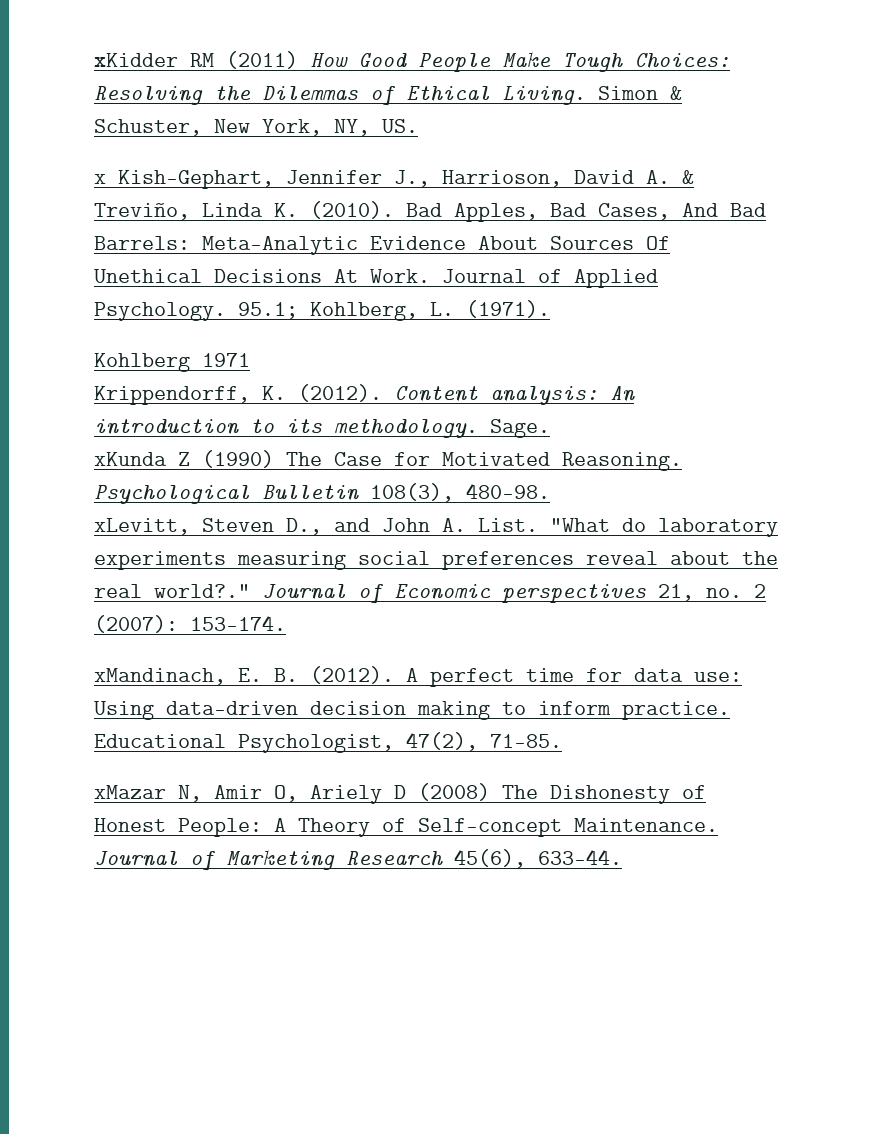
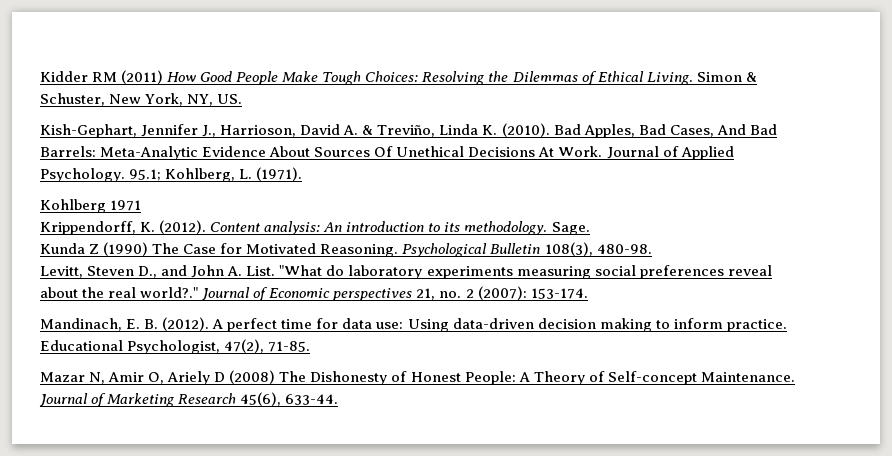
- xKidder RM (2011) How Good People Make Tough Choices: Resolving the Dilemmas of Ethical Living.
+ Kidder RM (2011) How Good People Make Tough Choices: Resolving the Dilemmas of Ethical Living.
- x Kish-Gephart, Jennifer J., Harrioson, David A. & Treviño, Linda K. (2010).
+ Kish-Gephart, Jennifer J., Harrioson, David A. & Treviño, Linda K. (2010).
- xKunda Z (1990) The Case for Motivated Reasoning.
+ Kunda Z (1990) The Case for Motivated Reasoning.
- xLevitt, Steven D., and John A. List.
+ Levitt, Steven D., and John A. List.
- xMandinach, E. B. (2012).
+ Mandinach, E. B. (2012).
- xMazar N, Amir O, Ariely D (2008) The Dishonesty of Honest People: A Theory of Self-concept Maintenance.
+ Mazar N, Amir O, Ariely D (2008) The Dishonesty of Honest People: A Theory of Self-concept Maintenance.

